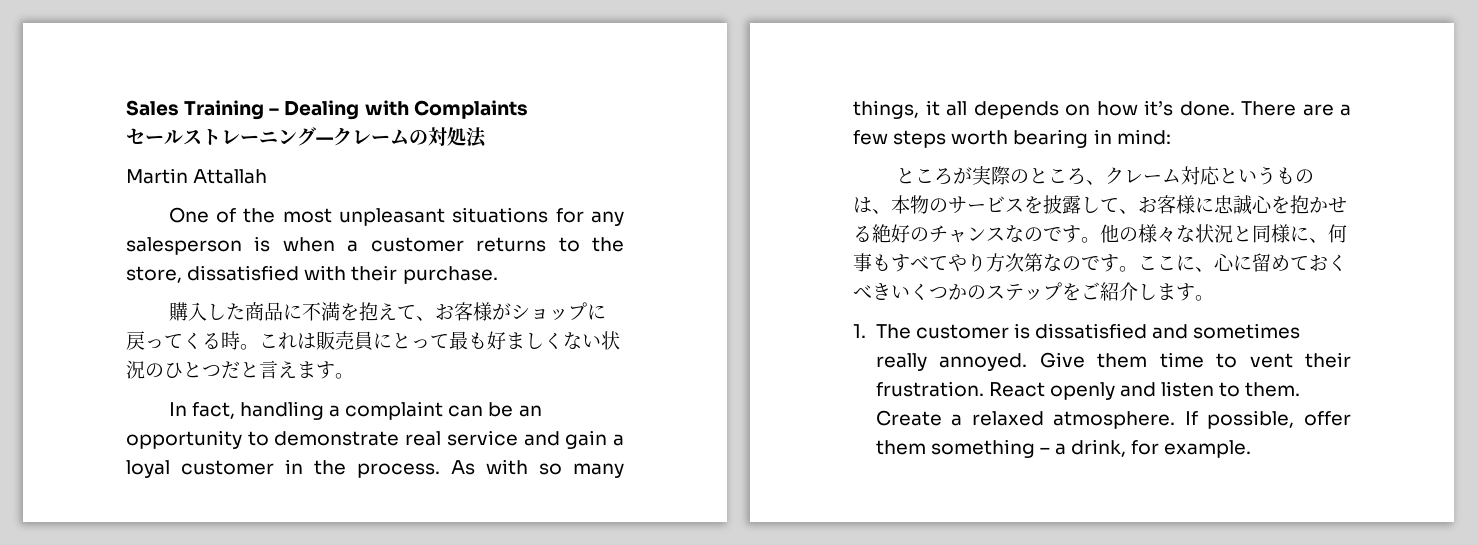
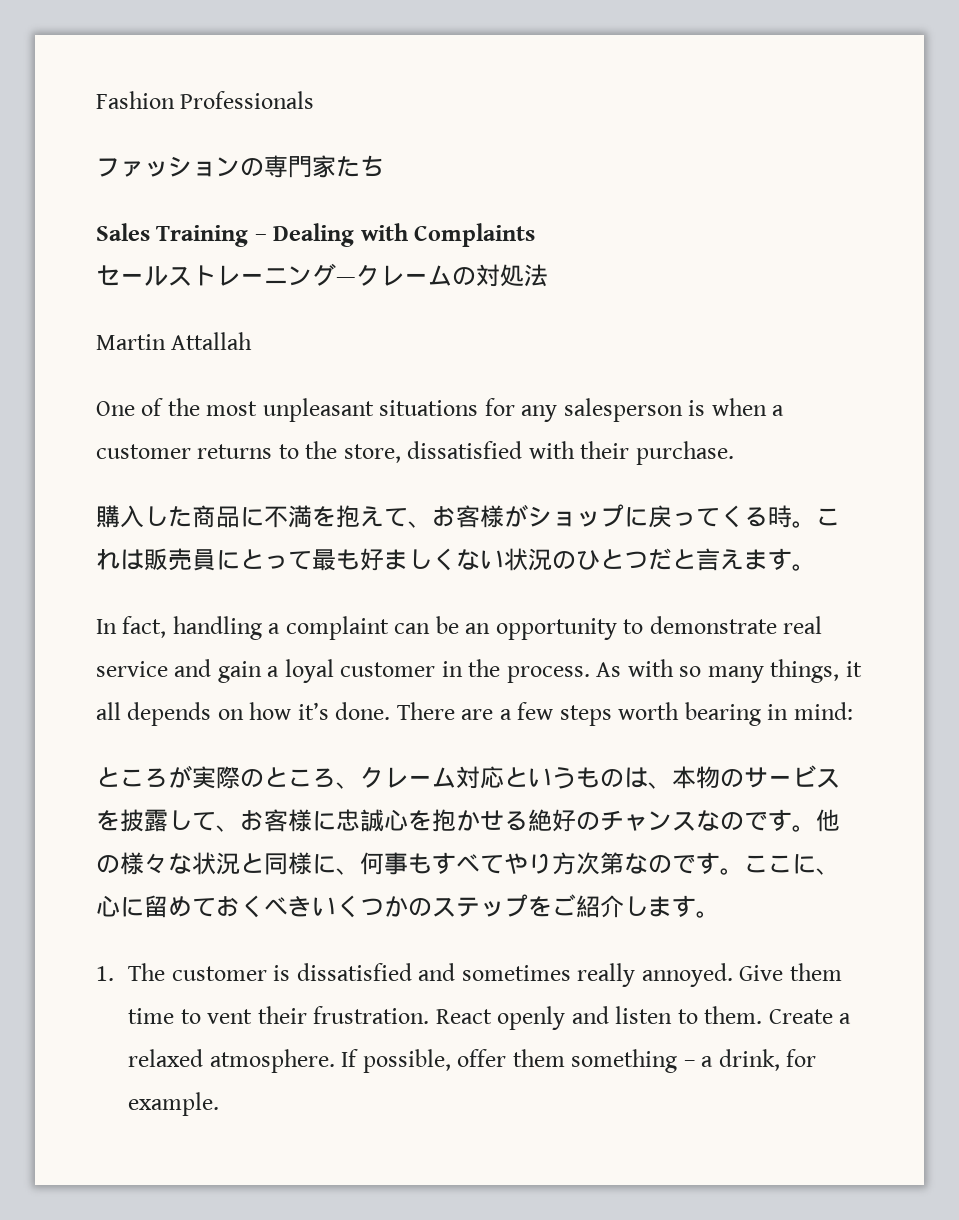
+ Fashion Professionals
+ ファッションの専門家たち

